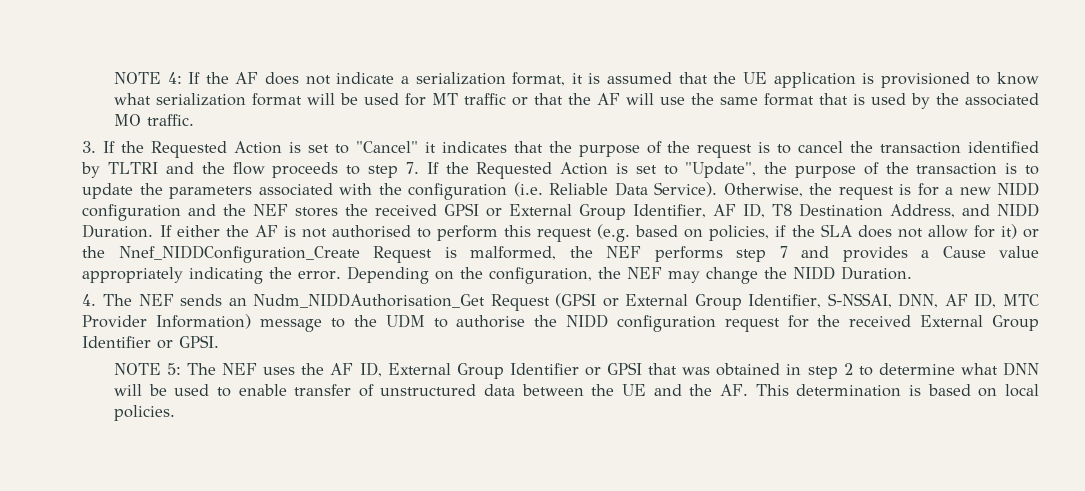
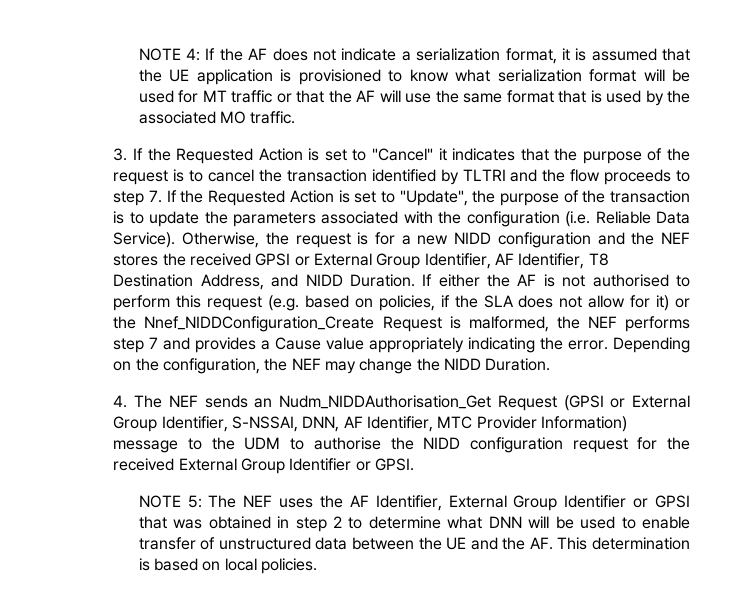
- Otherwise, the request is for a new NIDD configuration and the NEF stores the received GPSI or External Group Identifier, AF ID, T8 Destination Address, and NIDD Duration.
+ Otherwise, the request is for a new NIDD configuration and the NEF stores the received GPSI or External Group Identifier, AF Identifier, T8 Destination Address, and NIDD Duration.
- 4. The NEF sends an Nudm_NIDDAuthorisation_Get Request (GPSI or External Group Identifier, S-NSSAI, DNN, AF ID, MTC Provider Information) message to the UDM to authorise the NIDD configuration request for the received External Group Identifier or GPSI.
+ 4. The NEF sends an Nudm_NIDDAuthorisation_Get Request (GPSI or External Group Identifier, S-NSSAI, DNN, AF Identifier, MTC Provider Information) message to the UDM to authorise the NIDD configuration request for the received External Group Identifier or GPSI.
- NOTE 5: The NEF uses the AF ID, External Group Identifier or GPSI that was obtained in step 2 to determine what DNN will be used to enable transfer of unstructured data between the UE and the AF. This determination is based on local policies.
+ NOTE 5: The NEF uses the AF Identifier, External Group Identifier or GPSI that was obtained in step 2 to determine what DNN will be used to enable transfer of unstructured data between the UE and the AF. This determination is based on local policies.

